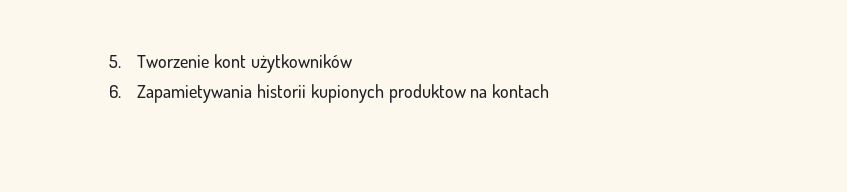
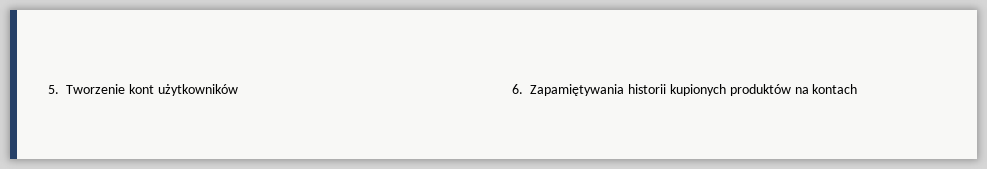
- 6. Zapamietywania historii kupionych produktow na kontach
+ 6. Zapamiętywania historii kupionych produktów na kontach

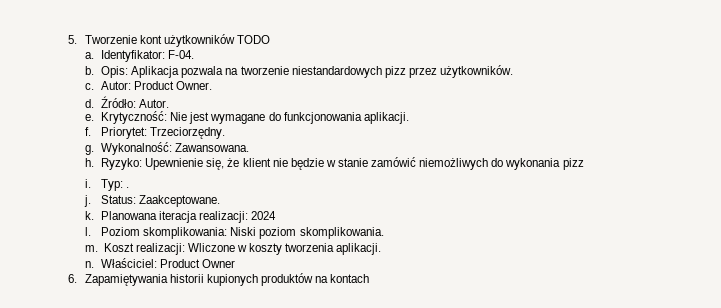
- 5. Tworzenie kont użytkowników
+ 5. Tworzenie kont użytkowników TODO
+ a. Identyfikator: F-04.
+ b. Opis: Aplikacja pozwala na tworzenie niestandardowych pizz przez użytkowników.
+ c. Autor: Product Owner.
+ d. Źródło: Autor.
+ e. Krytyczność: Nie jest wymagane do funkcjonowania aplikacji.
+ f. Priorytet: Trzeciorzędny.
+ g. Wykonalność: Zawansowana.
+ h. Ryzyko: Upewnienie się, że klient nie będzie w stanie zamówić niemożliwych do wykonania pizz
+ i. Typ: .
+ j. Status: Zaakceptowane.
+ k. Planowana iteracja realizacji: 2024
+ l. Poziom skomplikowania: Niski poziom skomplikowania.
+ m. Koszt realizacji: Wliczone w koszty tworzenia aplikacji.
+ n. Właściciel: Product Owner

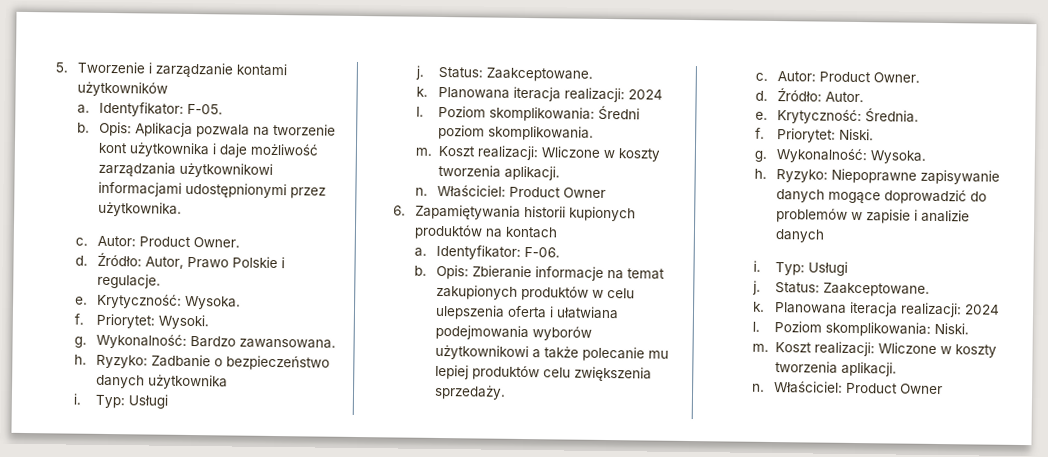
- 5. Tworzenie kont użytkowników TODO
- a. Identyfikator: F-04.
+ 5. Tworzenie i zarządzanie kontami użytkowników
+ a. Identyfikator: F-05.
- Opis: Aplikacja pozwala na tworzenie niestandardowych pizz przez użytkowników.
+ Opis: Aplikacja pozwala na tworzenie kont użytkownika i daje możliwość zarządzania użytkownikowi informacjami udostępnionymi przez użytkownika.
  c. Autor: Product Owner.
- d. Źródło: Autor.
- e. Krytyczność: Nie jest wymagane do funkcjonowania aplikacji.
- f. Priorytet: Trzeciorzędny.
- g. Wykonalność: Zawansowana.
- h. Ryzyko: Upewnienie się, że klient nie będzie w stanie zamówić niemożliwych do wykonania pizz
- i. Typ: .
+ d. Źródło: Autor, Prawo Polskie i regulacje.
+ e. Krytyczność: Wysoka.
+ f. Priorytet: Wysoki.
+ g. Wykonalność: Bardzo zawansowana.
+ h. Ryzyko: Zadbanie o bezpieczeństwo danych użytkownika
+ i. Typ: Usługi
- Poziom skomplikowania: Niski poziom skomplikowania.
+ Poziom skomplikowania: Średni poziom skomplikowania.
+ a. Identyfikator: F-06.
+ b. Opis: Zbieranie informacje na temat zakupionych produktów w celu ulepszenia oferta i ułatwiana podejmowania wyborów użytkownikowi a także polecanie mu lepiej produktów celu zwiększenia sprzedaży.
+ c. Autor: Product Owner.
+ d. Źródło: Autor.
+ e. Krytyczność: Średnia.
+ f. Priorytet: Niski.
+ g. Wykonalność: Wysoka.
+ h. Ryzyko: Niepoprawne zapisywanie danych mogące doprowadzić do problemów w zapisie i analizie danych
+ i. Typ: Usługi
+ j. Status: Zaakceptowane.
+ k. Planowana iteracja realizacji: 2024
+ l. Poziom skomplikowania: Niski.
+ m. Koszt realizacji: Wliczone w koszty tworzenia aplikacji.
+ n. Właściciel: Product Owner

